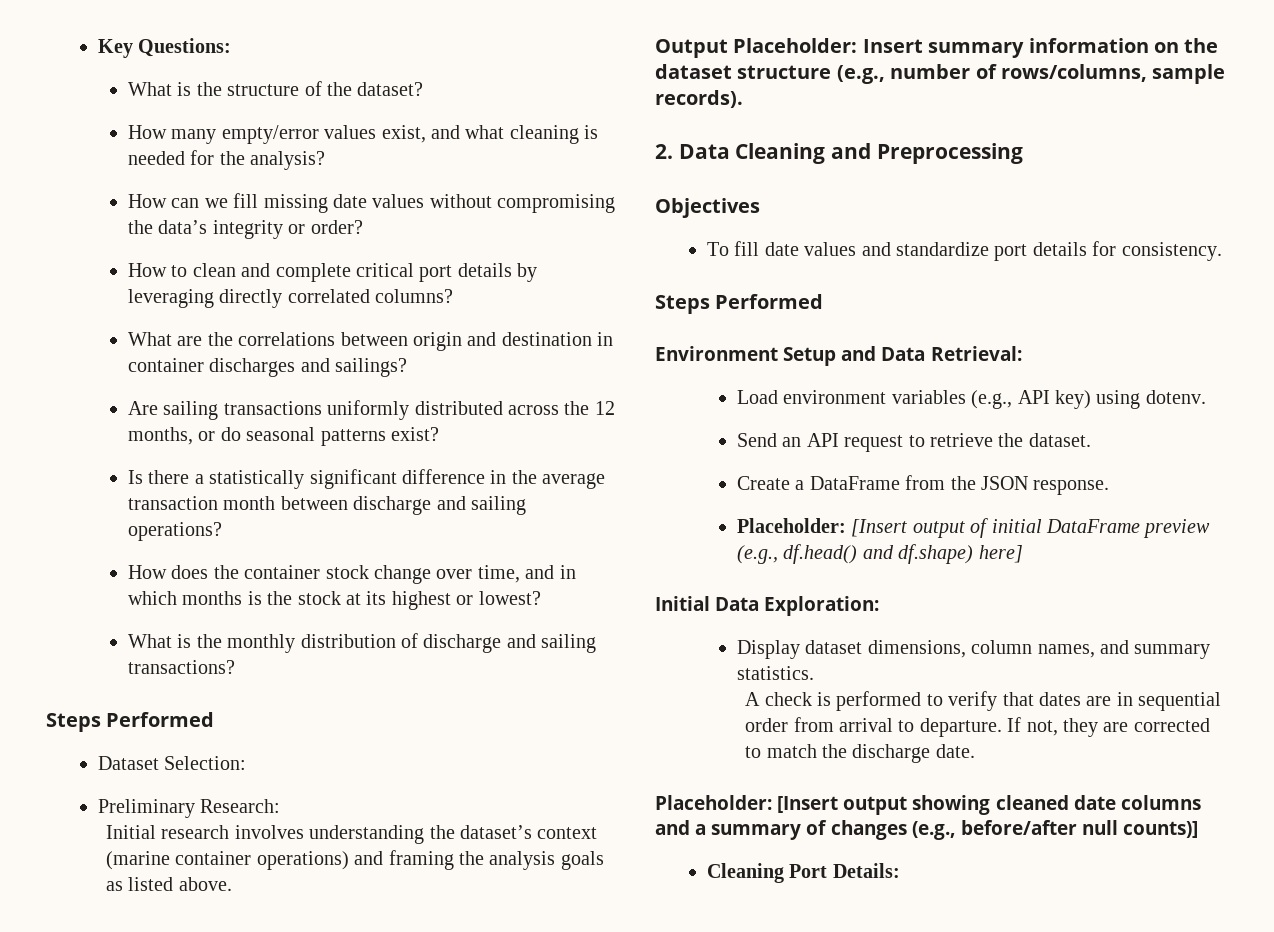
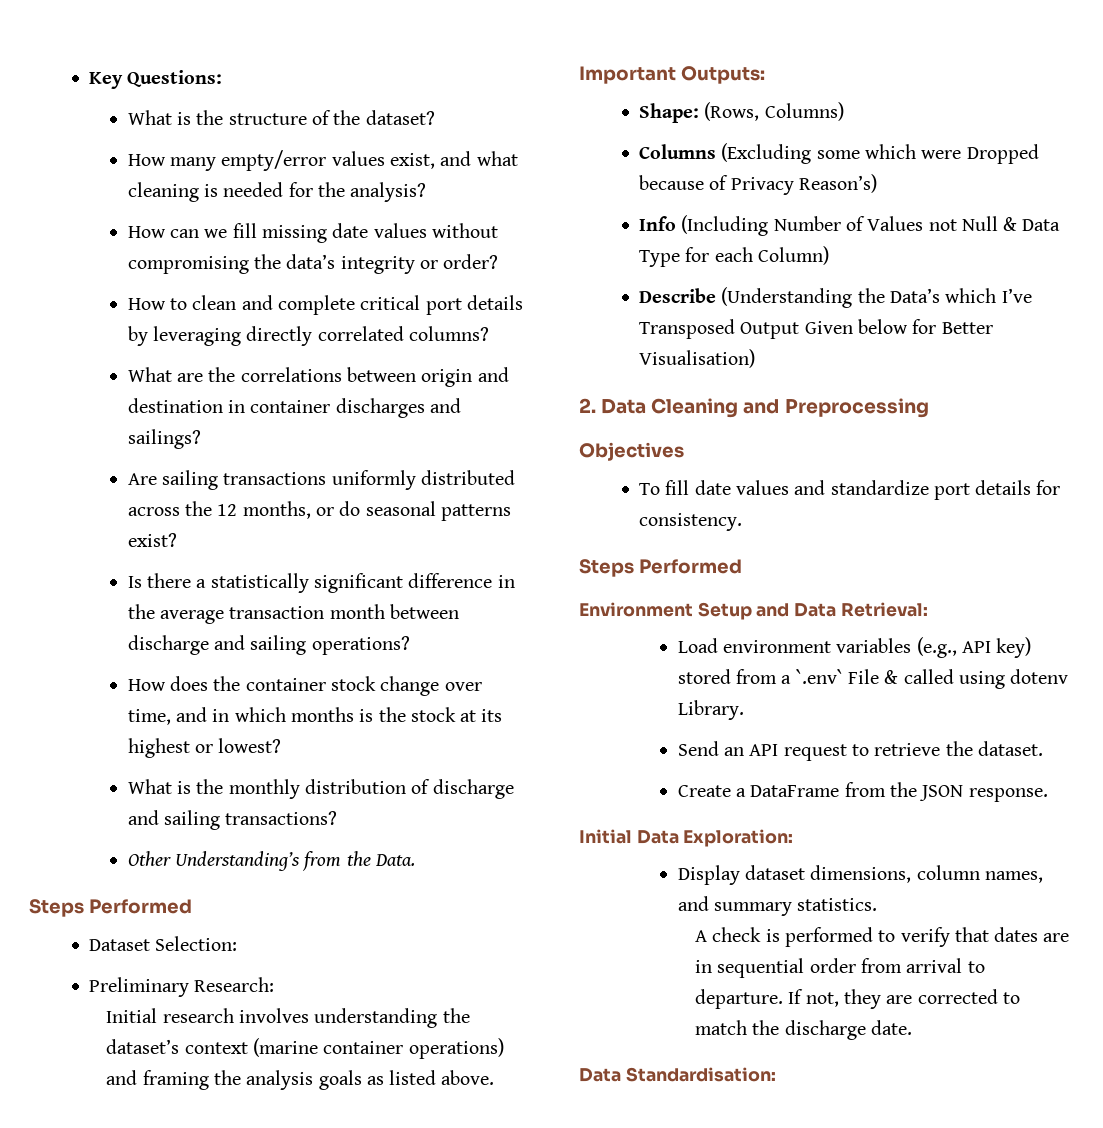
+ Other Understanding’s from the Data.
- Output Placeholder: Insert summary information on the dataset structure (e.g., number of rows/columns, sample records).
+ Important Outputs:
+ Shape: (Rows, Columns)
+ Columns (Excluding some which were Dropped because of Privacy Reason’s)
+ Info (Including Number of Values not Null & Data Type for each Column)
+ Describe (Understanding the Data’s which I’ve Transposed Output Given below for Better Visualisation)
- Load environment variables (e.g., API key) using dotenv.
+ Load environment variables (e.g., API key) stored from a `.env` File & called using dotenv Library.
- Placeholder: [Insert output of initial DataFrame preview (e.g., df.head() and df.shape) here]
- Placeholder: [Insert output showing cleaned date columns and a summary of changes (e.g., before/after null counts)]
- Cleaning Port Details:
+ Data Standardisation:

